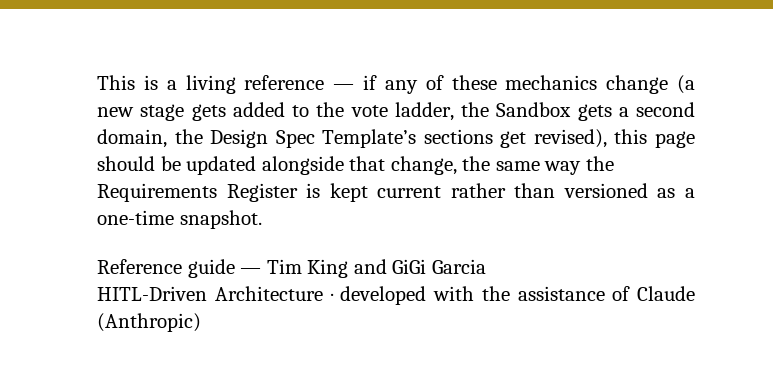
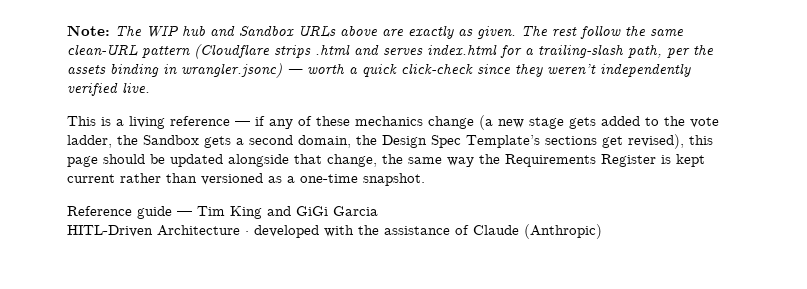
+ Note: The WIP hub and Sandbox URLs above are exactly as given. The rest follow the same clean-URL pattern (Cloudflare strips .html and serves index.html for a trailing-slash path, per the assets binding in wrangler.jsonc) — worth a quick click-check since they weren’t independently verified live.

